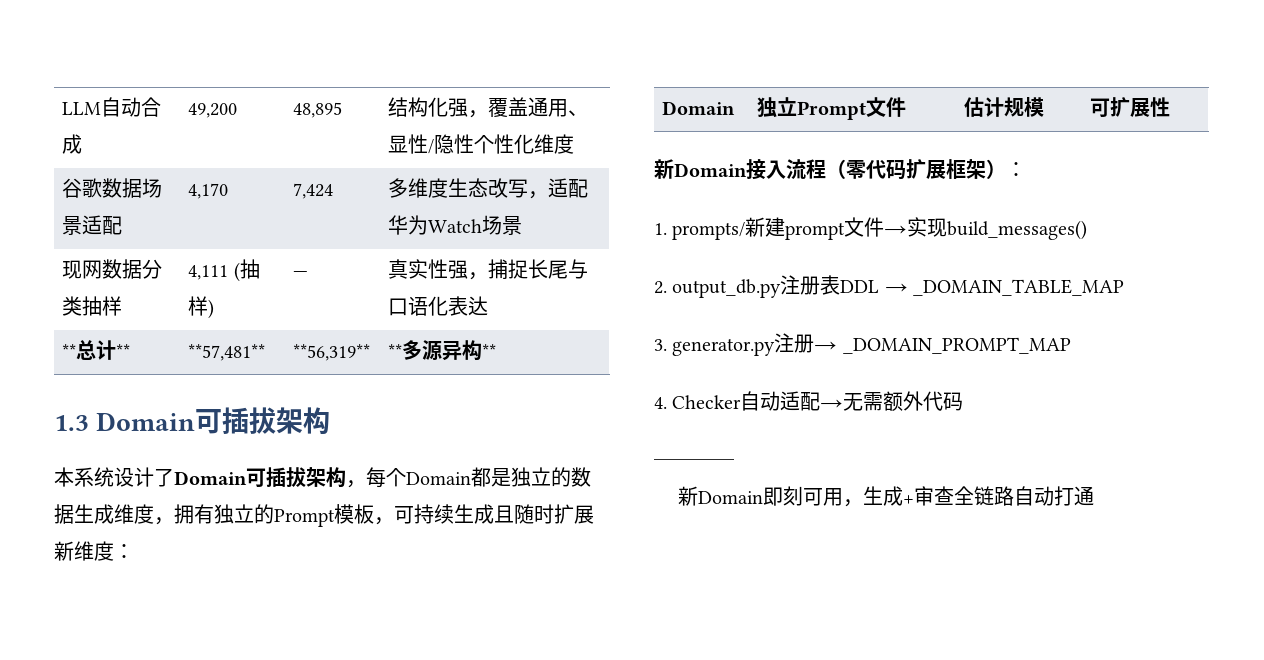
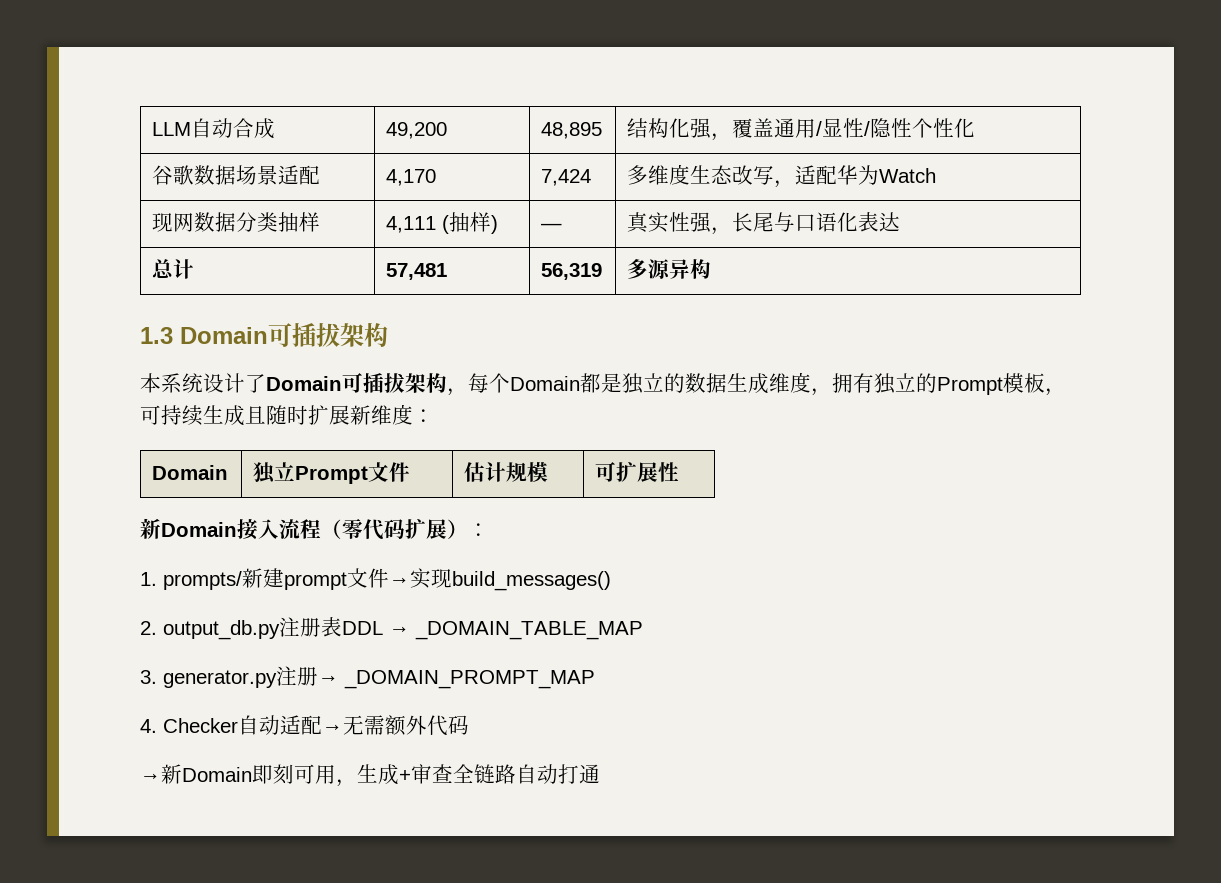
- LLM自动合成 | 49,200 | 48,895 | 结构化强，覆盖通用、显性/隐性个性化维度
+ LLM自动合成 | 49,200 | 48,895 | 结构化强，覆盖通用/显性/隐性个性化
- 谷歌数据场景适配 | 4,170 | 7,424 | 多维度生态改写，适配华为Watch场景
+ 谷歌数据场景适配 | 4,170 | 7,424 | 多维度生态改写，适配华为Watch
- 现网数据分类抽样 | 4,111 (抽样) | — | 真实性强，捕捉长尾与口语化表达
+ 现网数据分类抽样 | 4,111 (抽样) | — | 真实性强，长尾与口语化表达
- **总计** | **57,481** | **56,319** | **多源异构**
+ 总计 | 57,481 | 56,319 | 多源异构
- 新Domain接入流程（零代码扩展框架）：
+ 新Domain接入流程（零代码扩展）：
- ────
- 新Domain即刻可用，生成+审查全链路自动打通
+ →新Domain即刻可用，生成+审查全链路自动打通

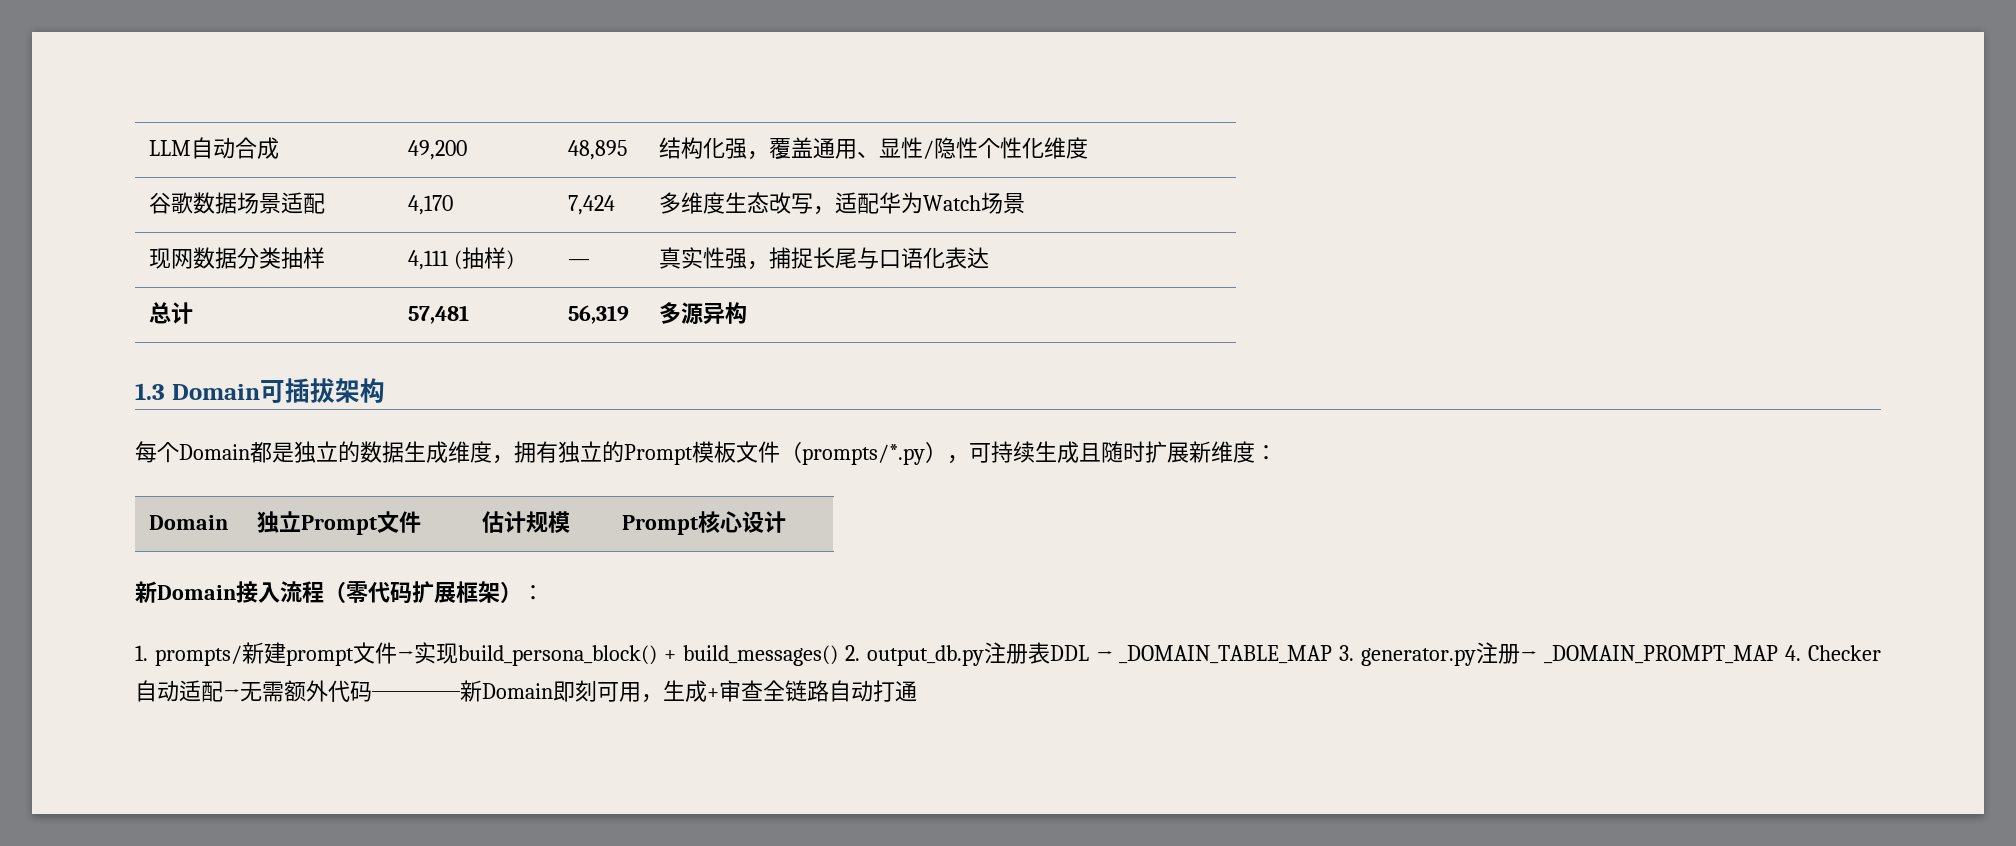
- LLM自动合成 | 49,200 | 48,895 | 结构化强，覆盖通用/显性/隐性个性化
+ LLM自动合成 | 49,200 | 48,895 | 结构化强，覆盖通用、显性/隐性个性化维度
- 谷歌数据场景适配 | 4,170 | 7,424 | 多维度生态改写，适配华为Watch
+ 谷歌数据场景适配 | 4,170 | 7,424 | 多维度生态改写，适配华为Watch场景
- 现网数据分类抽样 | 4,111 (抽样) | — | 真实性强，长尾与口语化表达
+ 现网数据分类抽样 | 4,111 (抽样) | — | 真实性强，捕捉长尾与口语化表达
- 本系统设计了Domain可插拔架构，每个Domain都是独立的数据生成维度，拥有独立的Prompt模板，可持续生成且随时扩展新维度：
+ 每个Domain都是独立的数据生成维度，拥有独立的Prompt模板文件（prompts/*.py），可持续生成且随时扩展新维度：
- Domain | 独立Prompt文件 | 估计规模 | 可扩展性
+ Domain | 独立Prompt文件 | 估计规模 | Prompt核心设计
- 新Domain接入流程（零代码扩展）：
+ 新Domain接入流程（零代码扩展框架）：
- 1. prompts/新建prompt文件→实现build_messages()
- 2. output_db.py注册表DDL → _DOMAIN_TABLE_MAP
- 3. generator.py注册→ _DOMAIN_PROMPT_MAP
- 4. Checker自动适配→无需额外代码
- →新Domain即刻可用，生成+审查全链路自动打通
+ 1. prompts/新建prompt文件→实现build_persona_block() + build_messages() 2. output_db.py注册表DDL → _DOMAIN_TABLE_MAP 3. generator.py注册→ _DOMAIN_PROMPT_MAP 4. Checker自动适配→无需额外代码────新Domain即刻可用，生成+审查全链路自动打通

